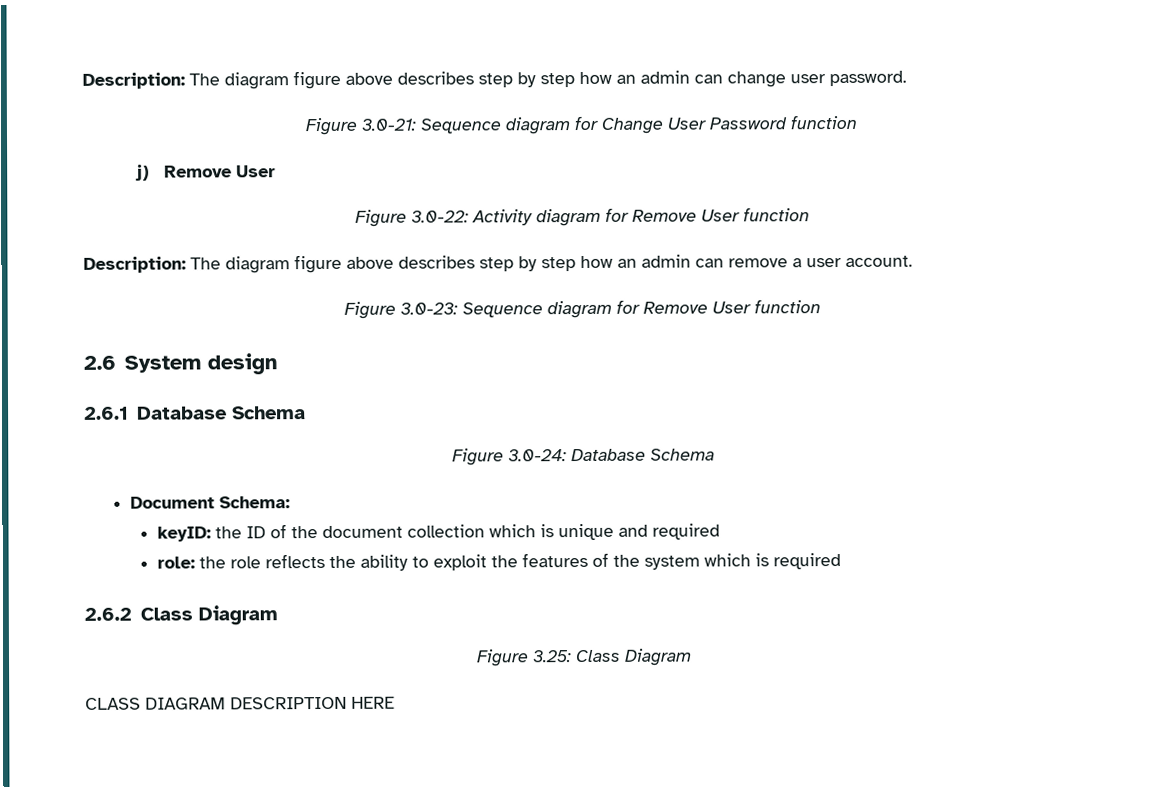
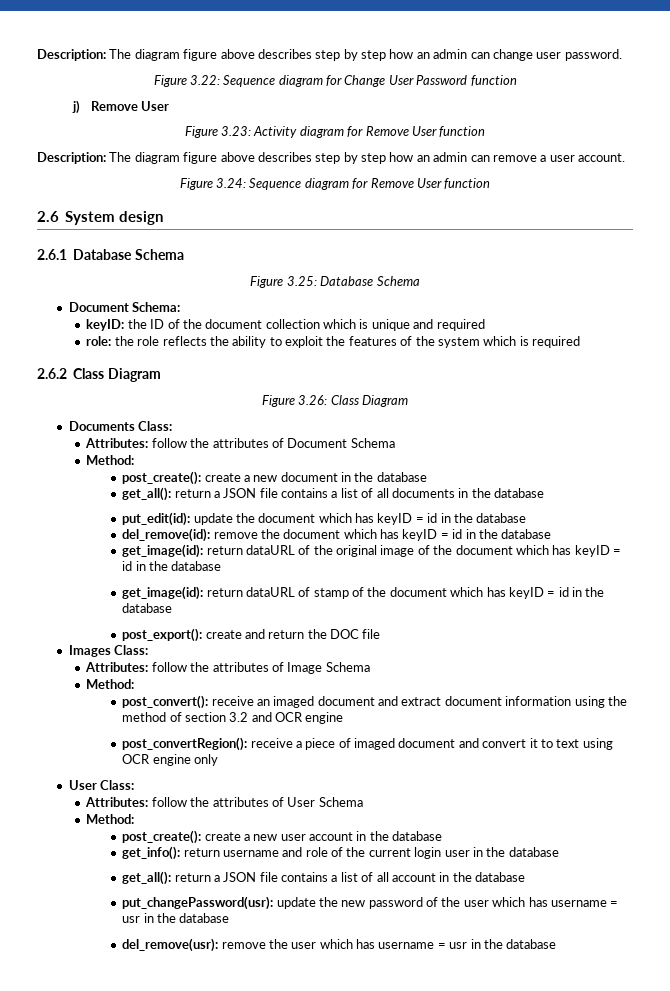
- Figure 3.0-21: Sequence diagram for Change User Password function
+ Figure 3.22: Sequence diagram for Change User Password function
- Figure 3.0-22: Activity diagram for Remove User function
+ Figure 3.23: Activity diagram for Remove User function
- Figure 3.0-23: Sequence diagram for Remove User function
+ Figure 3.24: Sequence diagram for Remove User function
- Figure 3.0-24: Database Schema
+ Figure 3.25: Database Schema
- Figure 3.25: Class Diagram
- CLASS DIAGRAM DESCRIPTION HERE
+ Figure 3.26: Class Diagram
+ Documents Class:
+ Attributes: follow the attributes of Document Schema
+ Method:
+ post_create(): create a new document in the database
+ get_all(): return a JSON file contains a list of all documents in the database
+ put_edit(id): update the document which has keyID = id in the database
+ del_remove(id): remove the document which has keyID = id in the database
+ get_image(id): return dataURL of the original image of the document which has keyID = id in the database
+ get_image(id): return dataURL of stamp of the document which has keyID = id in the database
+ post_export(): create and return the DOC file
+ Images Class:
+ Attributes: follow the attributes of Image Schema
+ Method:
+ post_convert(): receive an imaged document and extract document information using the method of section 3.2 and OCR engine
+ post_convertRegion(): receive a piece of imaged document and convert it to text using OCR engine only
+ User Class:
+ Attributes: follow the attributes of User Schema
+ Method:
+ post_create(): create a new user account in the database
+ get_info(): return username and role of the current login user in the database
+ get_all(): return a JSON file contains a list of all account in the database
+ put_changePassword(usr): update the new password of the user which has username = usr in the database
+ del_remove(usr): remove the user which has username = usr in the database

